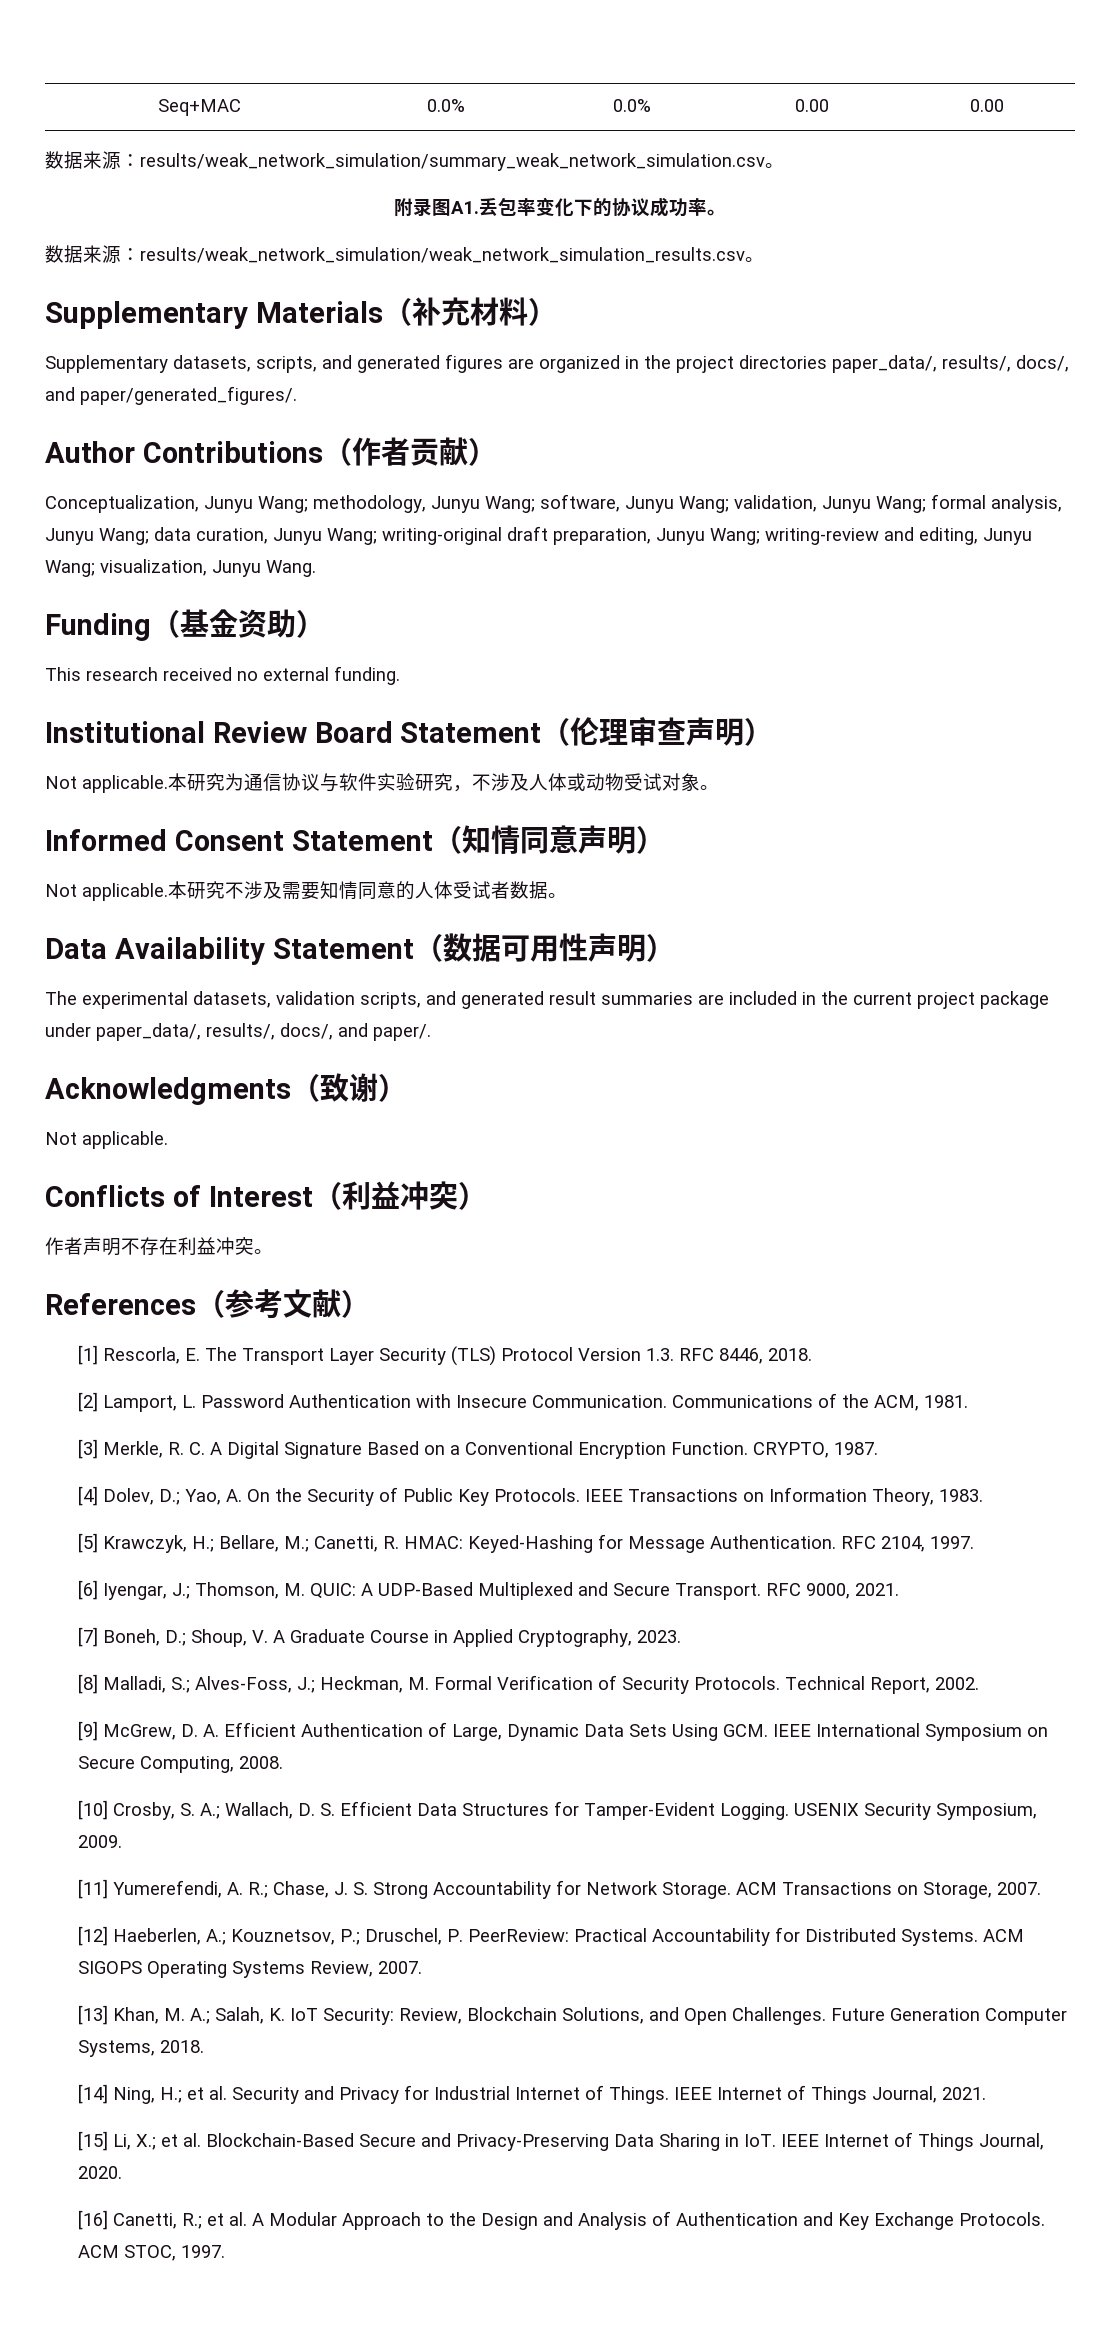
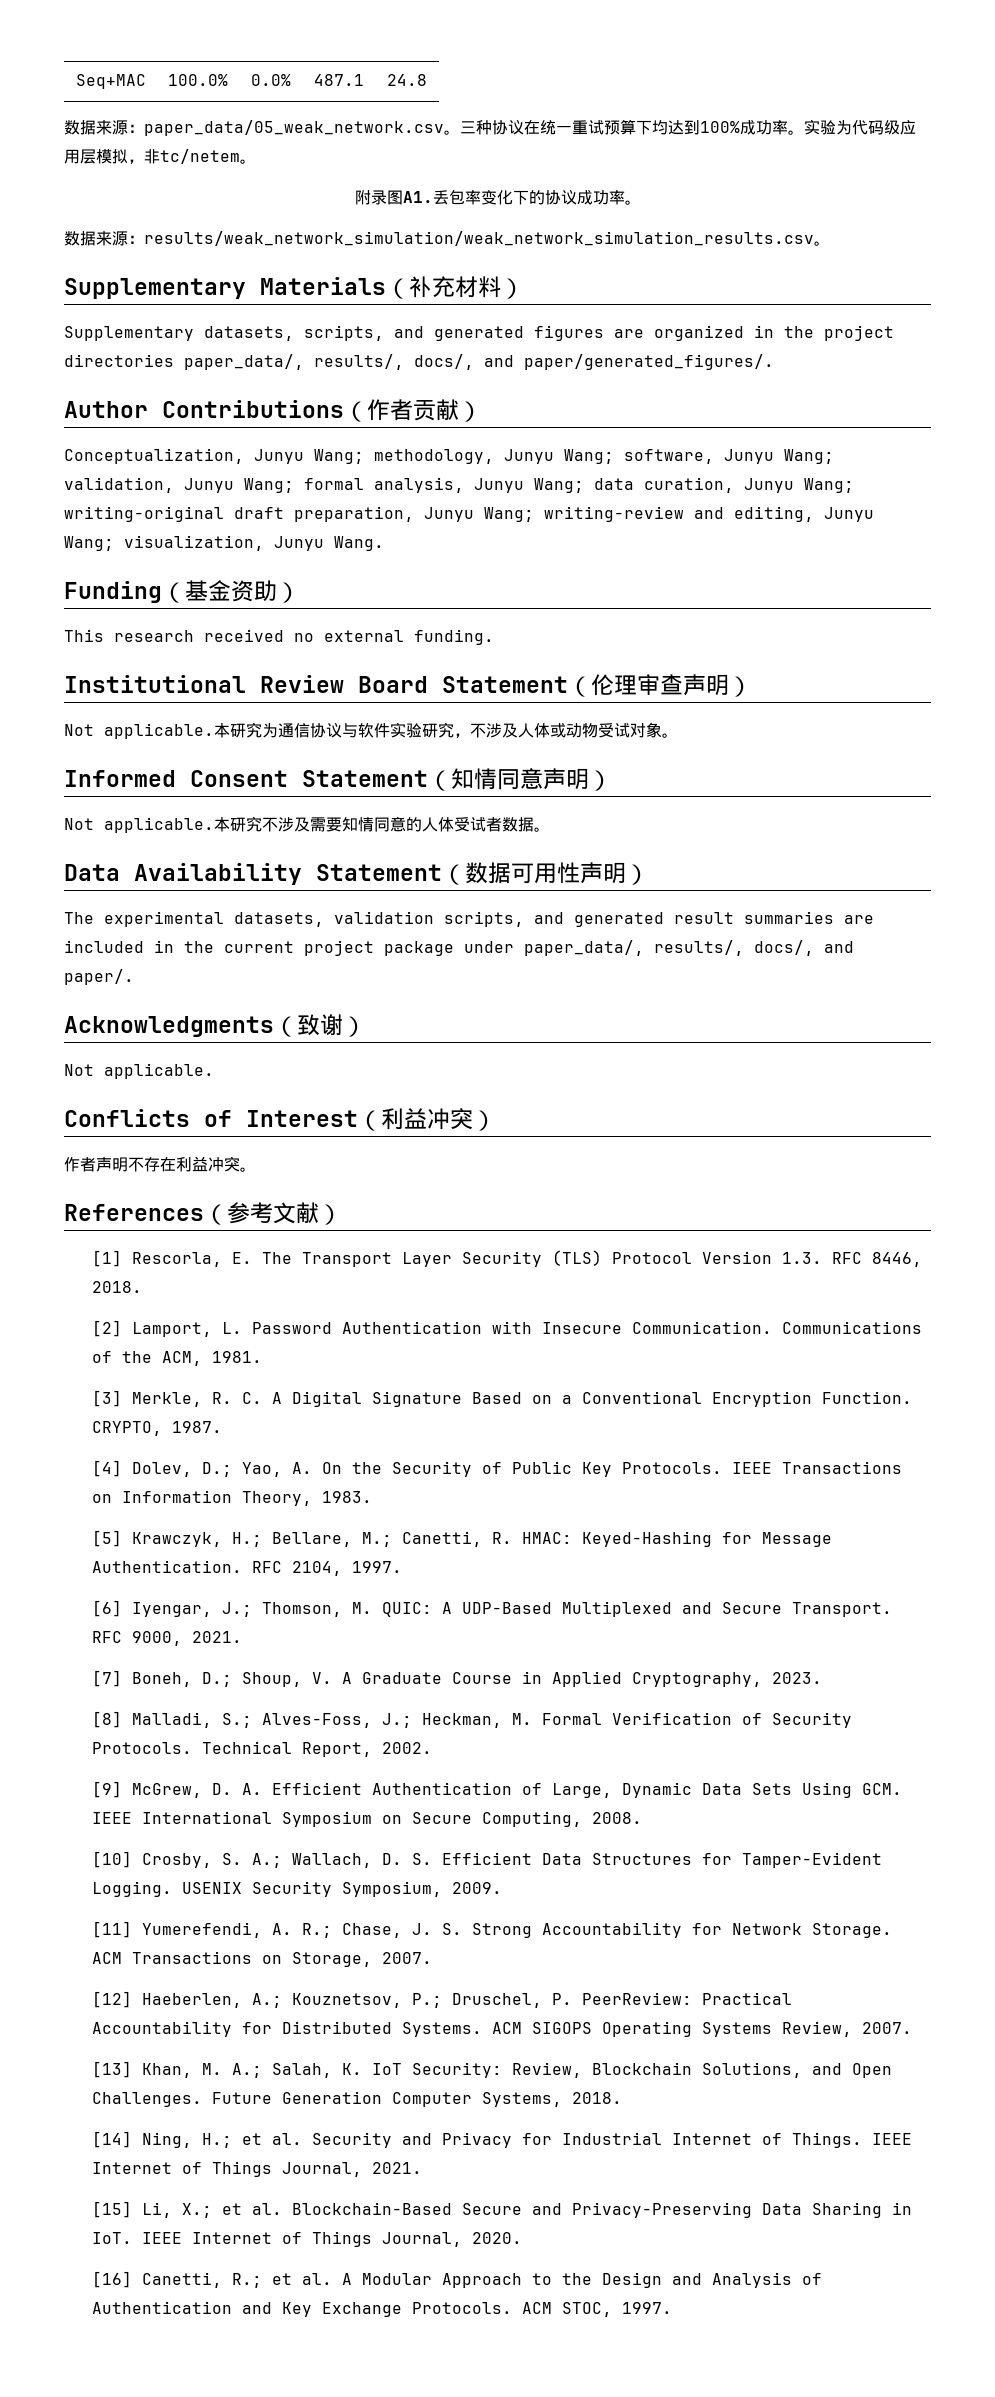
- Seq+MAC | 0.0% | 0.0% | 0.00 | 0.00
- 数据来源：results/weak_network_simulation/summary_weak_network_simulation.csv。
+ Seq+MAC | 100.0% | 0.0% | 487.1 | 24.8
+ 数据来源：paper_data/05_weak_network.csv。三种协议在统一重试预算下均达到100%成功率。实验为代码级应用层模拟，非tc/netem。

